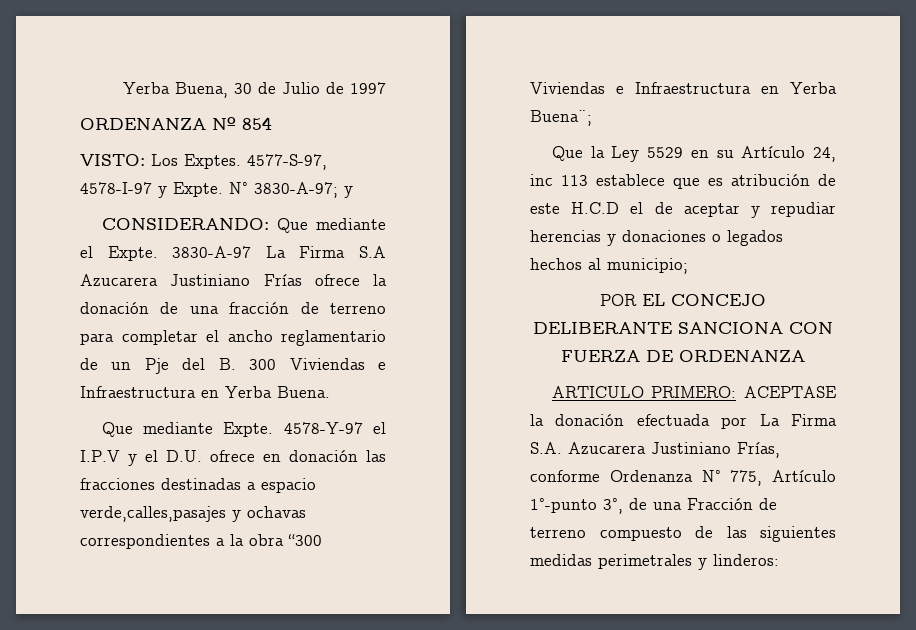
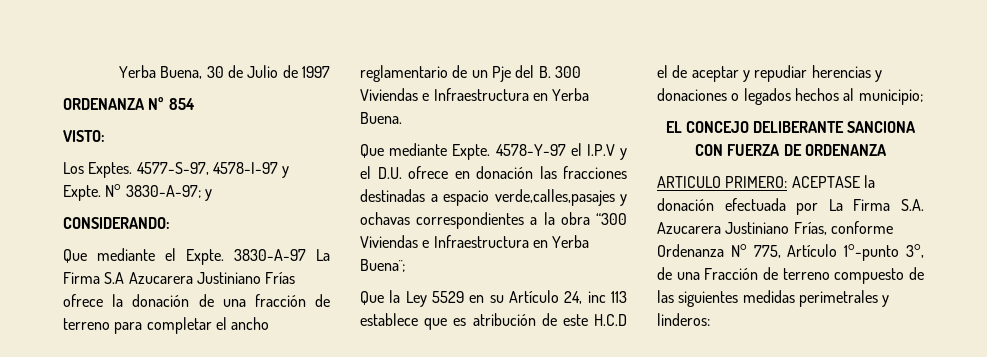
- VISTO: Los Exptes.
+ VISTO:
+ Los Exptes.
- CONSIDERANDO: Que mediante el Expte.
+ CONSIDERANDO:
+ Que mediante el Expte.
- POR EL CONCEJO DELIBERANTE SANCIONA CON FUERZA DE ORDENANZA
+ EL CONCEJO DELIBERANTE SANCIONA CON FUERZA DE ORDENANZA

